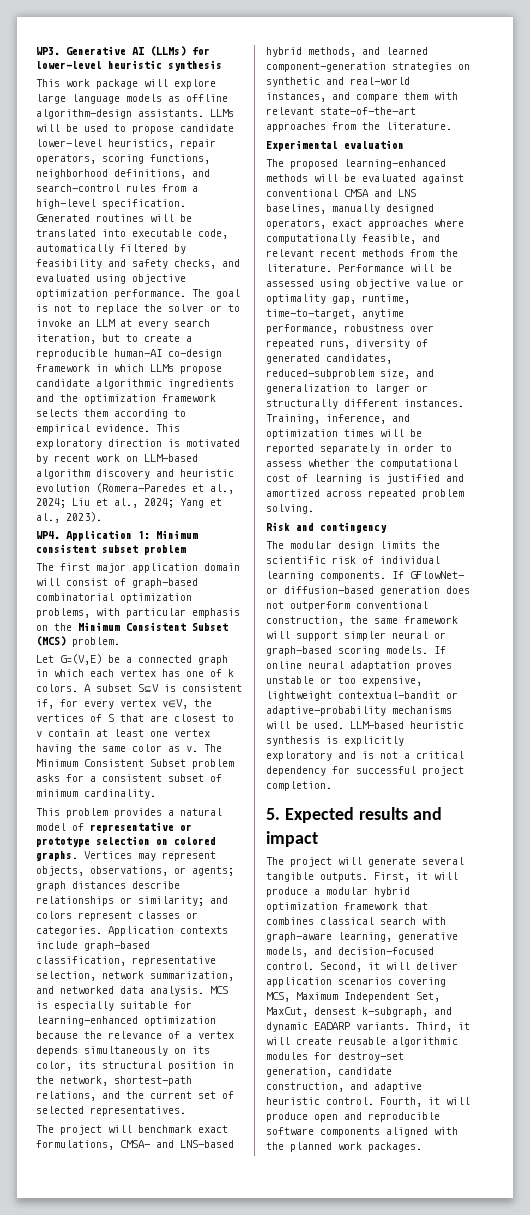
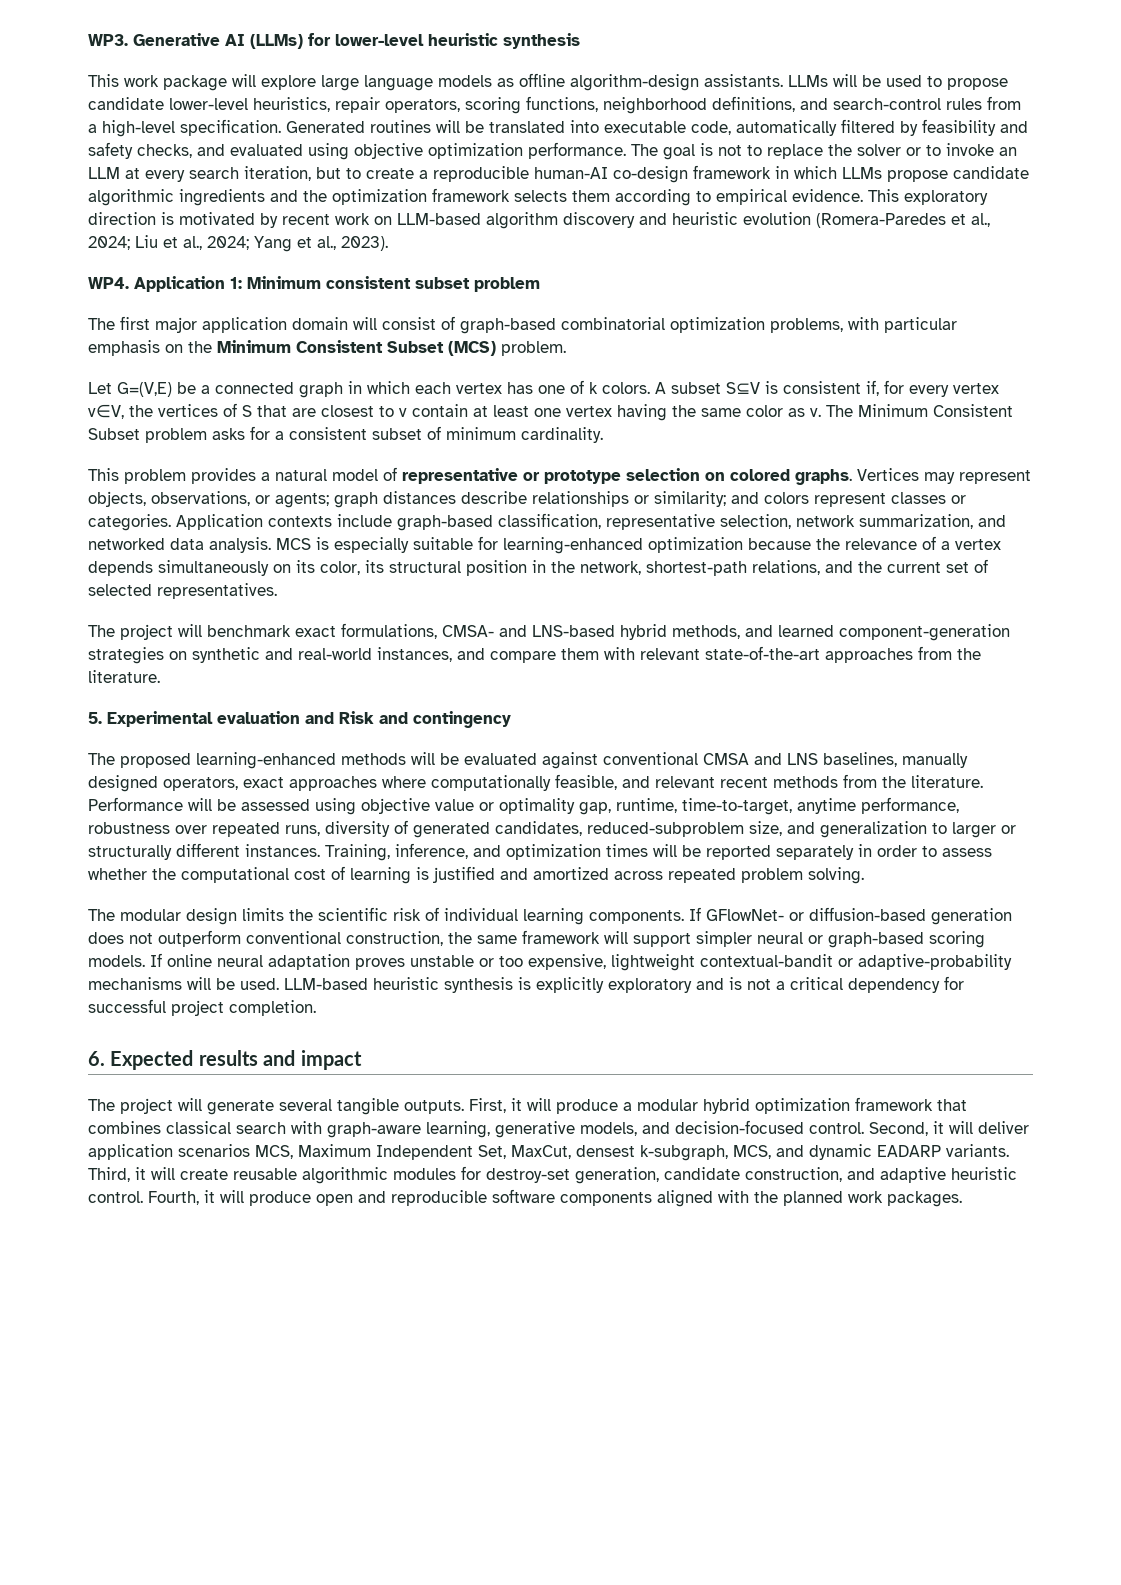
- Experimental evaluation
+ 5. Experimental evaluation and Risk and contingency
- Risk and contingency
- 5. Expected results and impact
+ 6. Expected results and impact
- Second, it will deliver application scenarios covering MCS, Maximum Independent Set, MaxCut, densest k-subgraph, and dynamic EADARP variants.
+ Second, it will deliver application scenarios MCS, Maximum Independent Set, MaxCut, densest k-subgraph, MCS, and dynamic EADARP variants.

